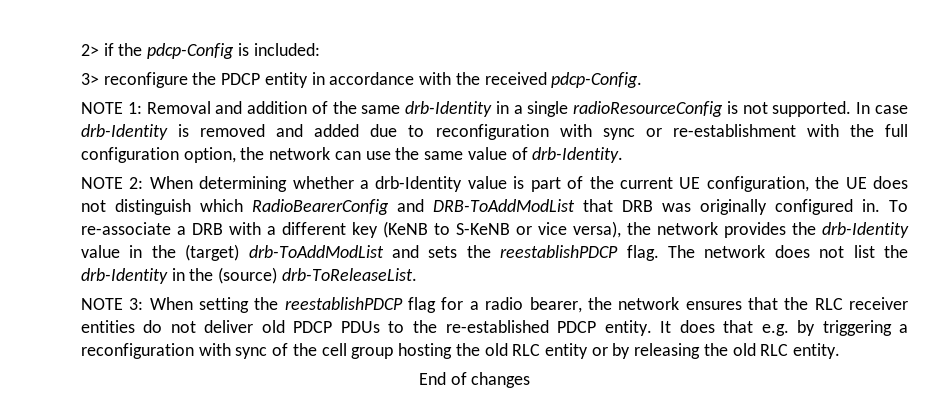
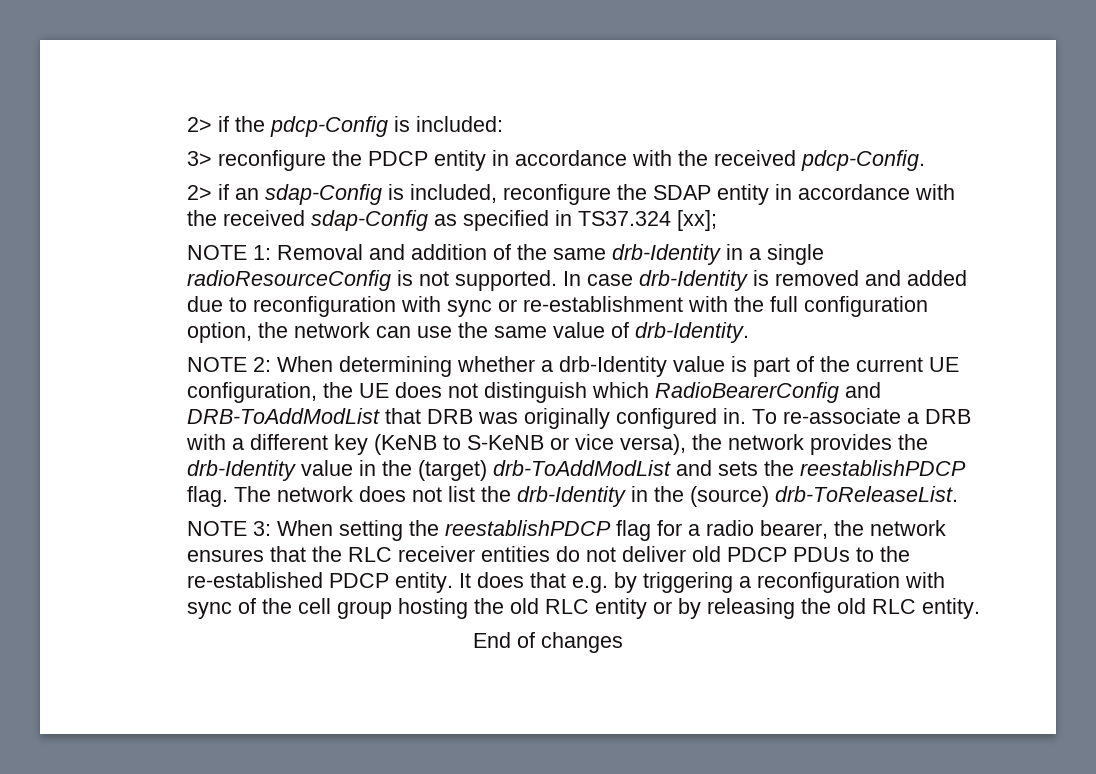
+ 2> if an sdap-Config is included, reconfigure the SDAP entity in accordance with the received sdap-Config as specified in TS37.324 [xx];

